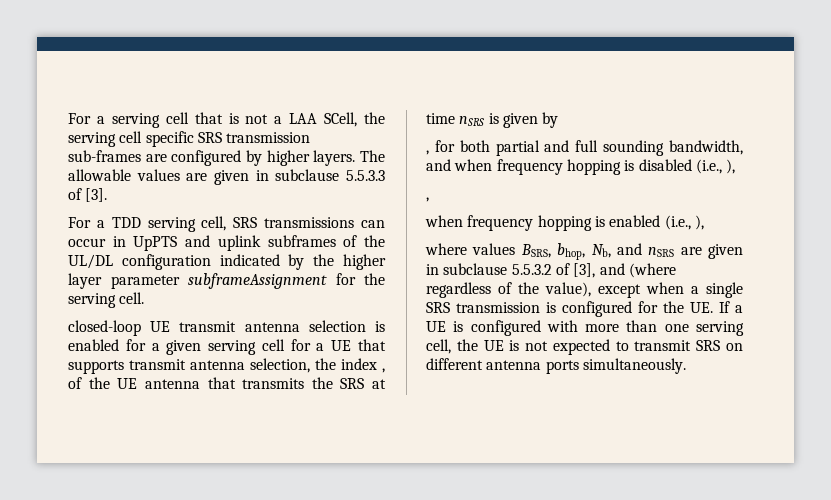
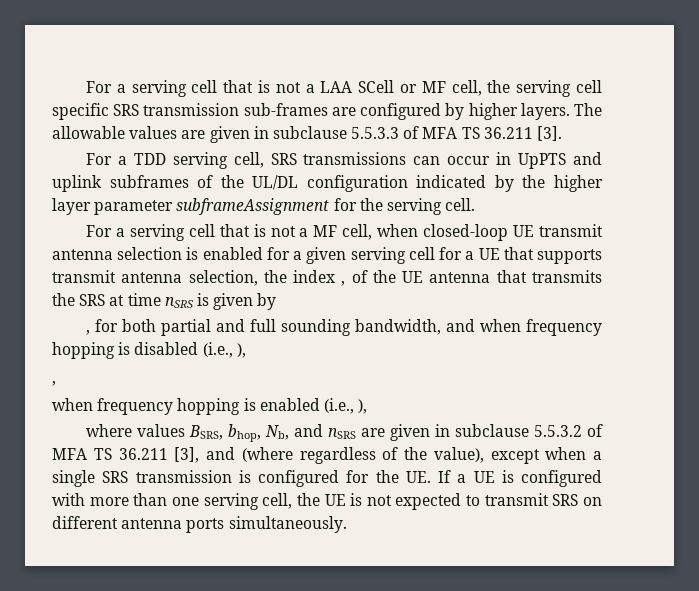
- For a serving cell that is not a LAA SCell, the serving cell specific SRS transmission sub-frames are configured by higher layers.
+ For a serving cell that is not a LAA SCell or MF cell, the serving cell specific SRS transmission sub-frames are configured by higher layers.
- The allowable values are given in subclause 5.5.3.3 of [3].
+ The allowable values are given in subclause 5.5.3.3 of MFA TS 36.211 [3].
- closed-loop UE transmit antenna selection is enabled for a given serving cell for a UE that supports transmit antenna selection, the index , of the UE antenna that transmits the SRS at time nSRS is given by
+ For a serving cell that is not a MF cell, when closed-loop UE transmit antenna selection is enabled for a given serving cell for a UE that supports transmit antenna selection, the index , of the UE antenna that transmits the SRS at time nSRS is given by
- where values BSRS, bhop, Nb, and nSRS are given in subclause 5.5.3.2 of [3], and (where regardless of the value), except when a single SRS transmission is configured for the UE. If a UE is configured with more than one serving cell, the UE is not expected to transmit SRS on different antenna ports simultaneously.
+ where values BSRS, bhop, Nb, and nSRS are given in subclause 5.5.3.2 of MFA TS 36.211 [3], and (where regardless of the value), except when a single SRS transmission is configured for the UE. If a UE is configured with more than one serving cell, the UE is not expected to transmit SRS on different antenna ports simultaneously.

